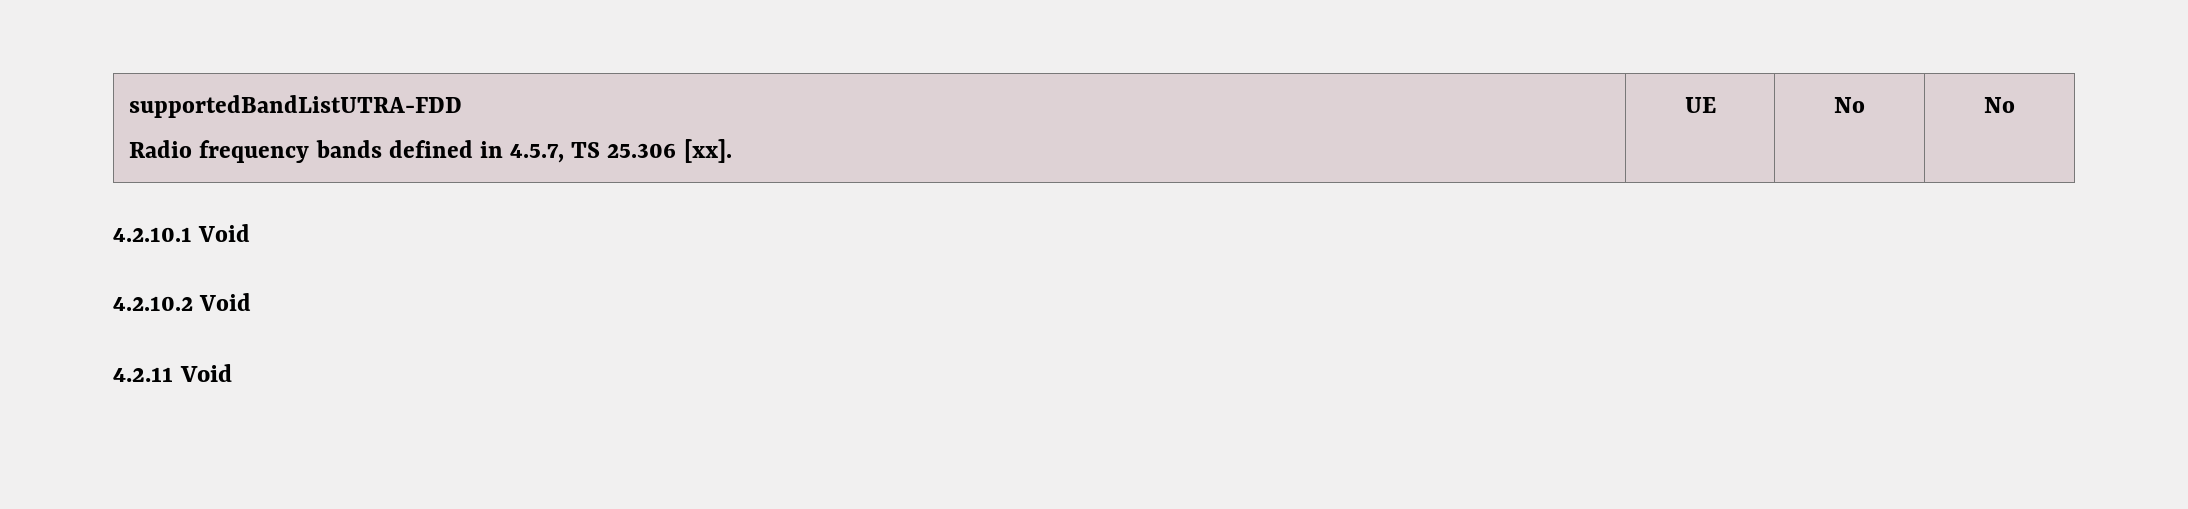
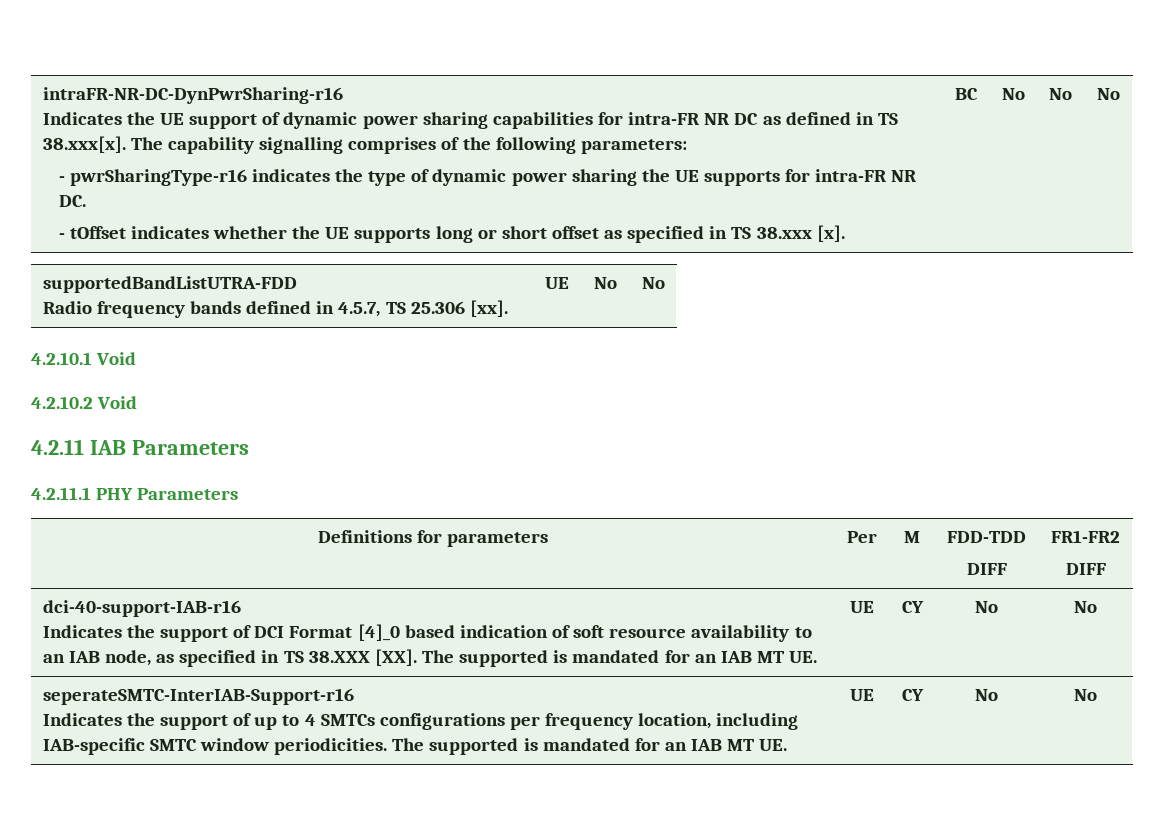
+ intraFR-NR-DC-DynPwrSharing-r16
+ Indicates the UE support of dynamic power sharing capabilities for intra-FR NR DC as defined in TS 38.xxx[x]. The capability signalling comprises of the following parameters:
+ - pwrSharingType-r16 indicates the type of dynamic power sharing the UE supports for intra-FR NR DC.
+ - tOffset indicates whether the UE supports long or short offset as specified in TS 38.xxx [x]. | BC | No | No | No
- 4.2.11 Void
+ 4.2.11 IAB Parameters
+ 4.2.11.1 PHY Parameters
+ Definitions for parameters | Per | M | FDD-TDD
+ DIFF | FR1-FR2
+ DIFF
+ dci-40-support-IAB-r16
+ Indicates the support of DCI Format [4]_0 based indication of soft resource availability to an IAB node, as specified in TS 38.XXX [XX]. The supported is mandated for an IAB MT UE. | UE | CY | No | No
+ seperateSMTC-InterIAB-Support-r16
+ Indicates the support of up to 4 SMTCs configurations per frequency location, including IAB-specific SMTC window periodicities. The supported is mandated for an IAB MT UE. | UE | CY | No | No

